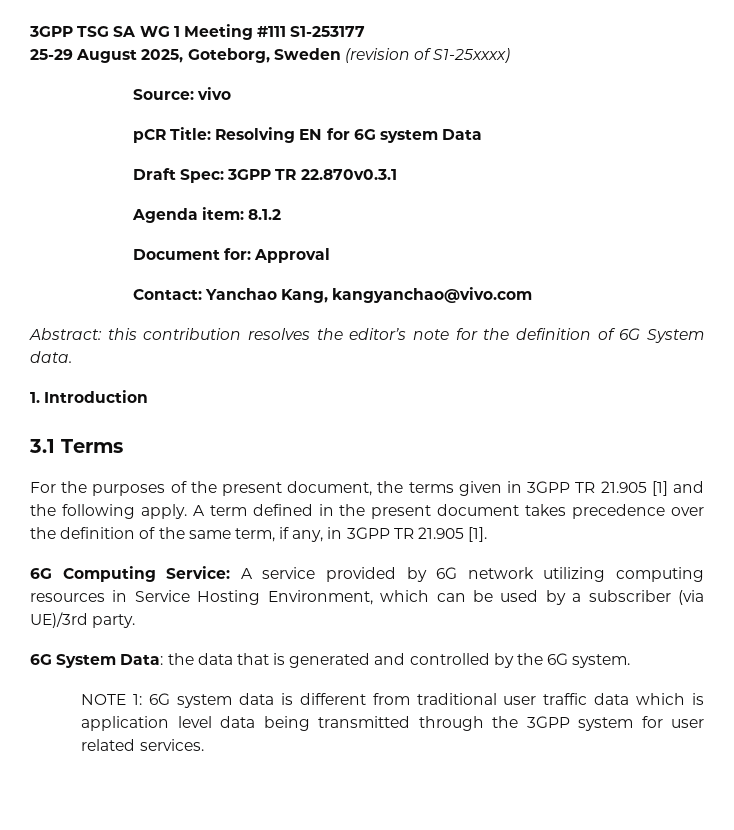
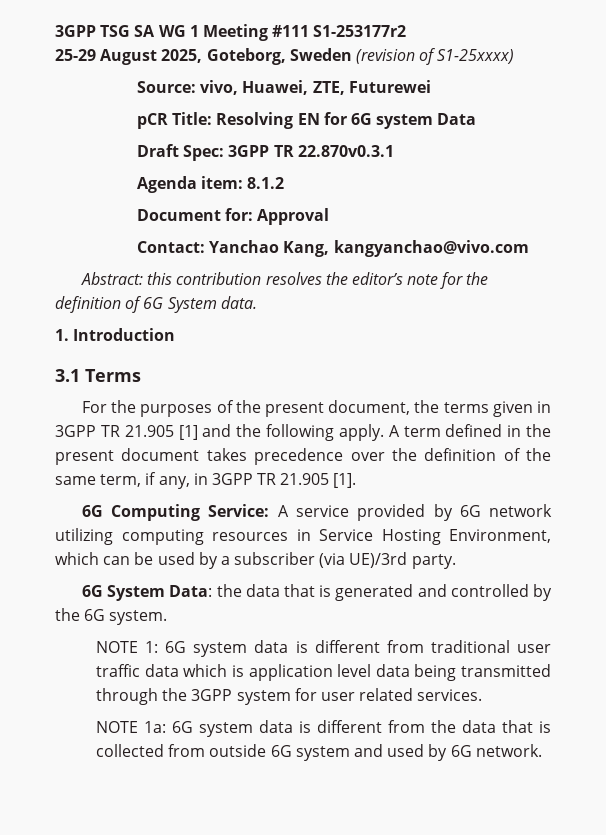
- 3GPP TSG SA WG 1 Meeting #111 S1-253177
+ 3GPP TSG SA WG 1 Meeting #111 S1-253177r2
- Source: vivo
+ Source: vivo, Huawei, ZTE, Futurewei
+ NOTE 1a: 6G system data is different from the data that is collected from outside 6G system and used by 6G network.

